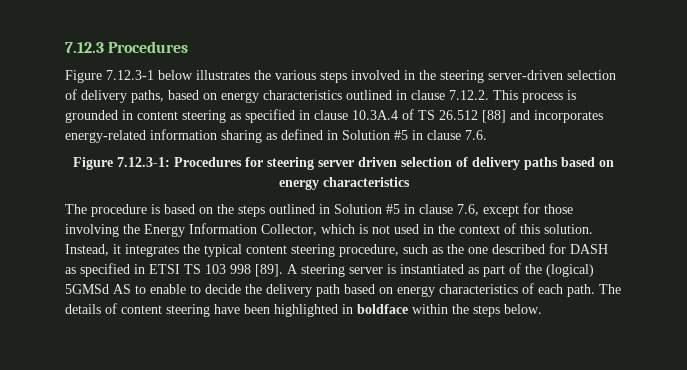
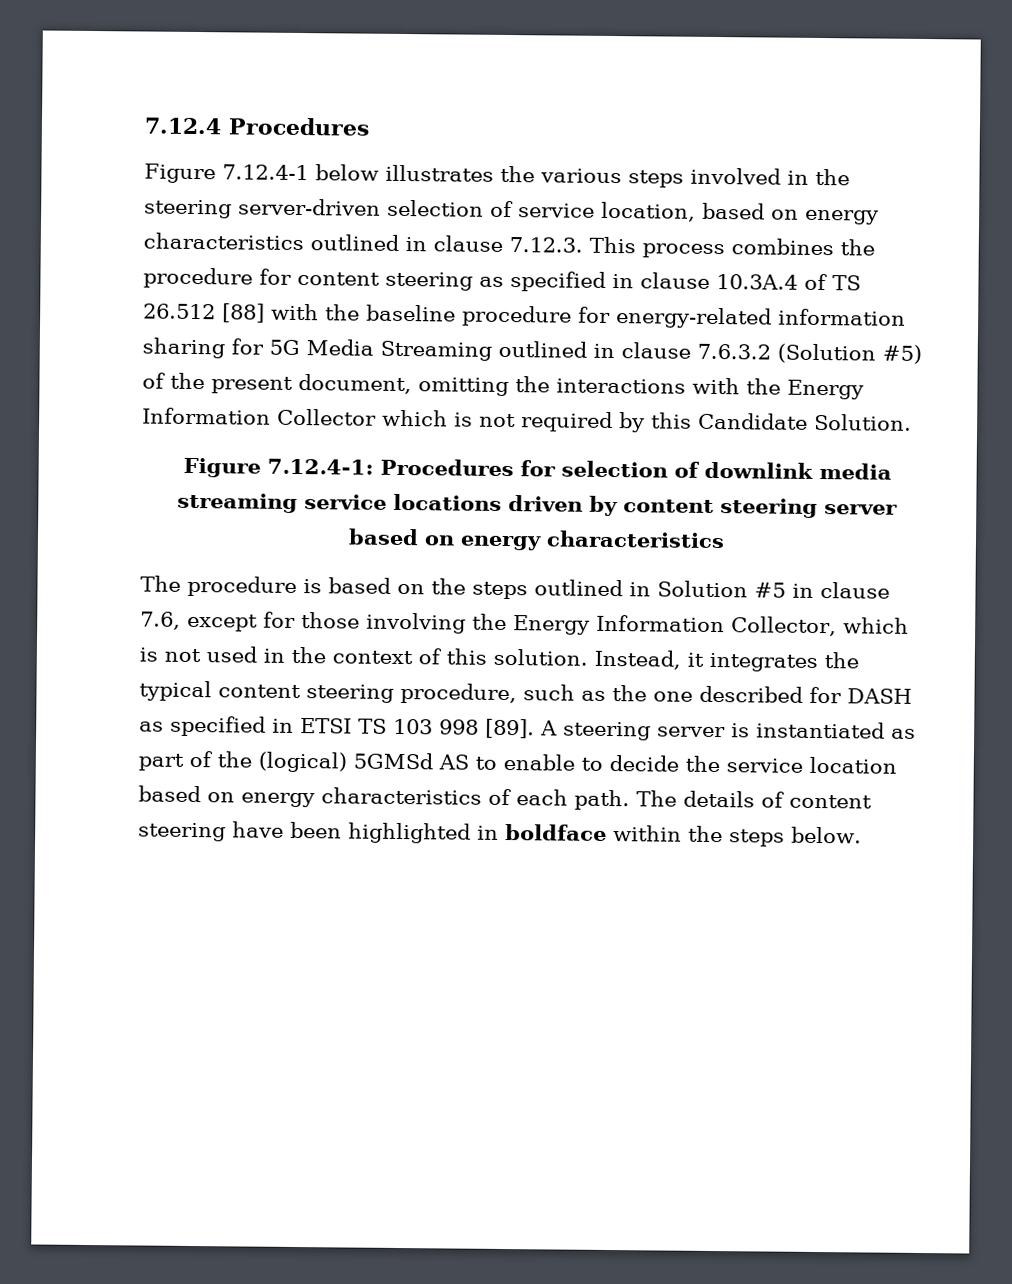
- 7.12.3 Procedures
+ 7.12.4 Procedures
- Figure 7.12.3-1 below illustrates the various steps involved in the steering server-driven selection of delivery paths, based on energy characteristics outlined in clause 7.12.2. This process is grounded in content steering as specified in clause 10.3A.4 of TS 26.512 [88] and incorporates energy-related information sharing as defined in Solution #5 in clause 7.6.
- Figure 7.12.3-1: Procedures for steering server driven selection of delivery paths based on energy characteristics
+ Figure 7.12.4-1 below illustrates the various steps involved in the steering server-driven selection of service location, based on energy characteristics outlined in clause 7.12.3. This process combines the procedure for content steering as specified in clause 10.3A.4 of TS 26.512 [88] with the baseline procedure for energy-related information sharing for 5G Media Streaming outlined in clause 7.6.3.2 (Solution #5) of the present document, omitting the interactions with the Energy Information Collector which is not required by this Candidate Solution.
+ Figure 7.12.4-1: Procedures for selection of downlink media streaming service locations driven by content steering server based on energy characteristics
- A steering server is instantiated as part of the (logical) 5GMSd AS to enable to decide the delivery path based on energy characteristics of each path.
+ A steering server is instantiated as part of the (logical) 5GMSd AS to enable to decide the service location based on energy characteristics of each path.

